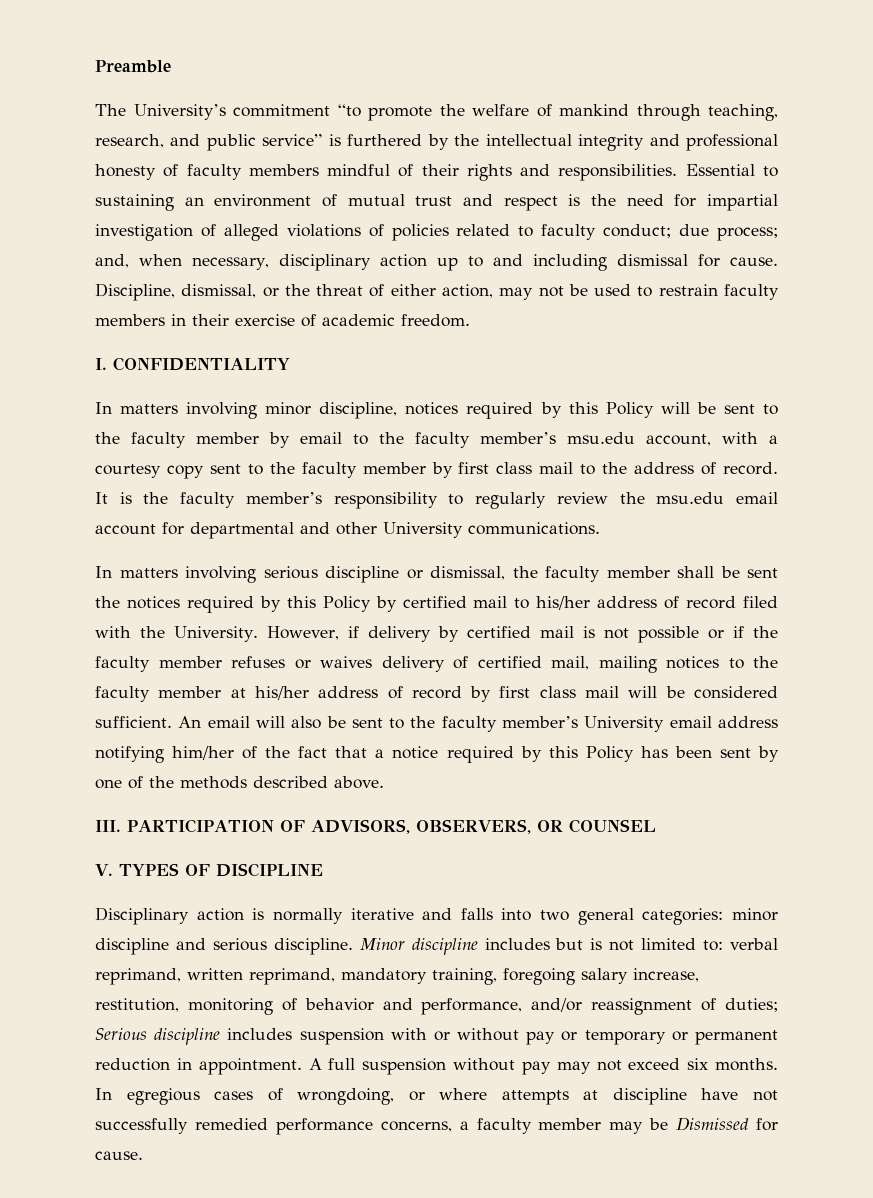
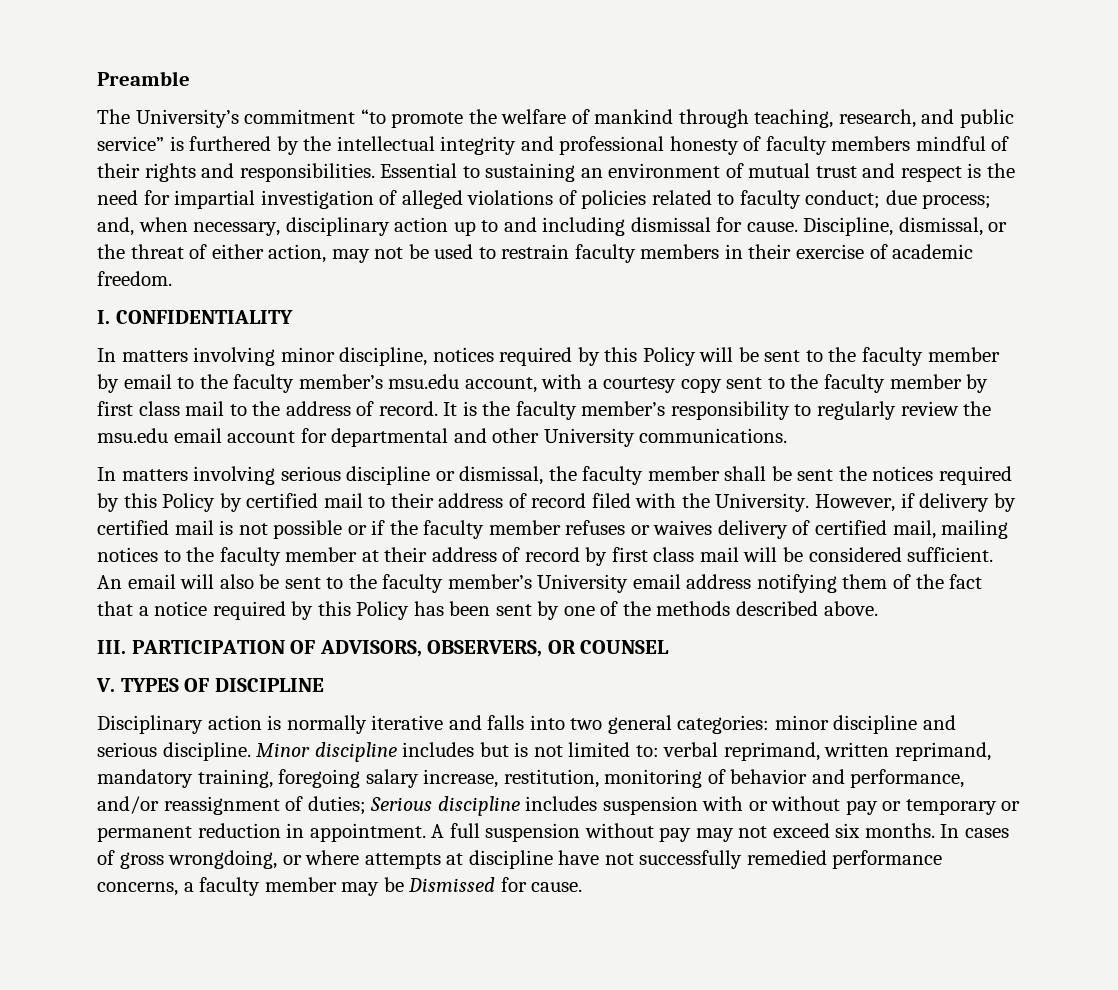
- In matters involving serious discipline or dismissal, the faculty member shall be sent the notices required by this Policy by certified mail to his/her address of record filed with the University.
+ In matters involving serious discipline or dismissal, the faculty member shall be sent the notices required by this Policy by certified mail to their address of record filed with the University.
- However, if delivery by certified mail is not possible or if the faculty member refuses or waives delivery of certified mail, mailing notices to the faculty member at his/her address of record by first class mail will be considered sufficient.
+ However, if delivery by certified mail is not possible or if the faculty member refuses or waives delivery of certified mail, mailing notices to the faculty member at their address of record by first class mail will be considered sufficient.
- An email will also be sent to the faculty member’s University email address notifying him/her of the fact that a notice required by this Policy has been sent by one of the methods described above.
+ An email will also be sent to the faculty member’s University email address notifying them of the fact that a notice required by this Policy has been sent by one of the methods described above.
- In egregious cases of wrongdoing, or where attempts at discipline have not successfully remedied performance concerns, a faculty member may be Dismissed for cause.
+ In cases of gross wrongdoing, or where attempts at discipline have not successfully remedied performance concerns, a faculty member may be Dismissed for cause.

